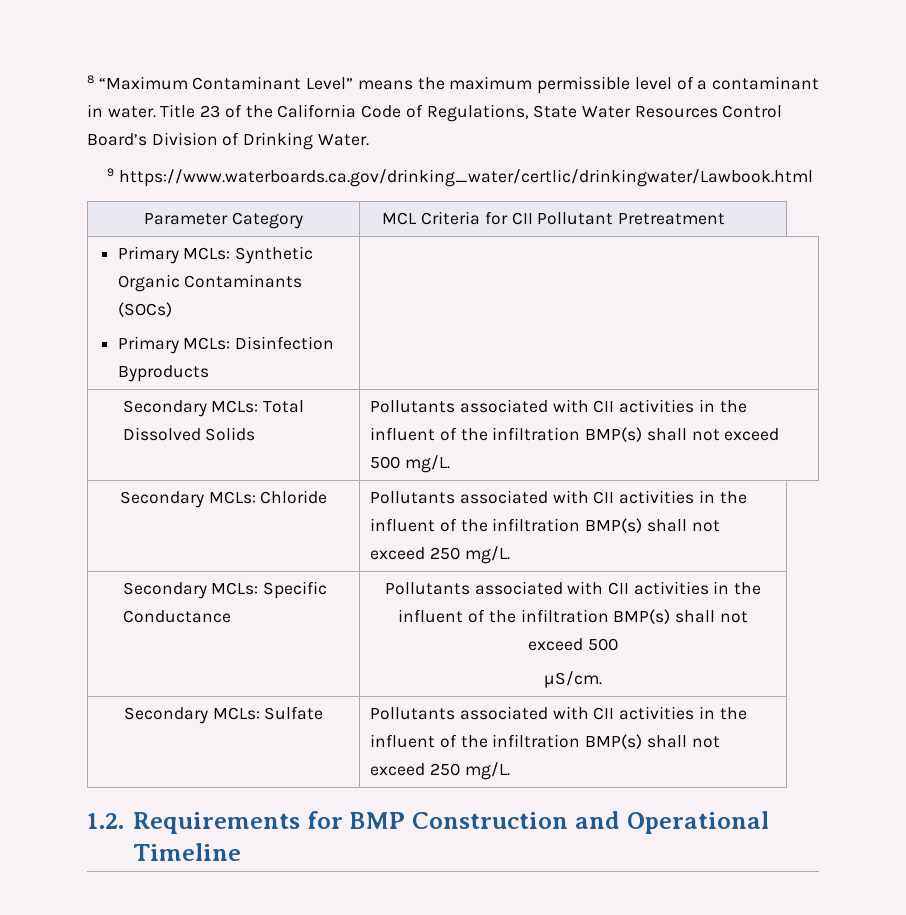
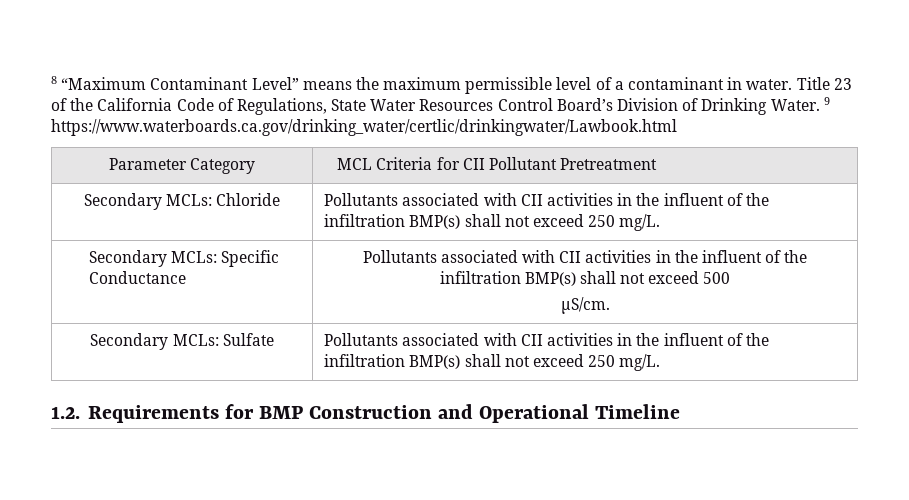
- Title 23 of the California Code of Regulations, State Water Resources Control Board’s Division of Drinking Water.
- 9 https://www.waterboards.ca.gov/drinking_water/certlic/drinkingwater/Lawbook.html
+ Title 23 of the California Code of Regulations, State Water Resources Control Board’s Division of Drinking Water. 9 https://www.waterboards.ca.gov/drinking_water/certlic/drinkingwater/Lawbook.html
- Primary MCLs: Synthetic Organic Contaminants (SOCs)
- Primary MCLs: Disinfection Byproducts |
- Secondary MCLs: Total Dissolved Solids | Pollutants associated with CII activities in the influent of the infiltration BMP(s) shall not exceed 500 mg/L.

